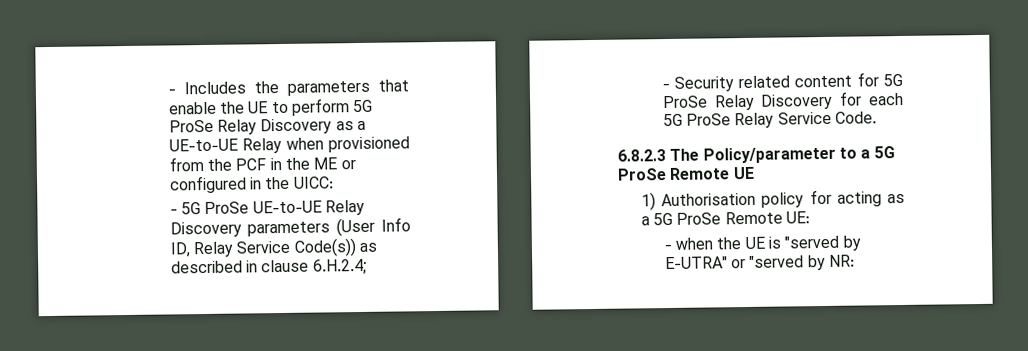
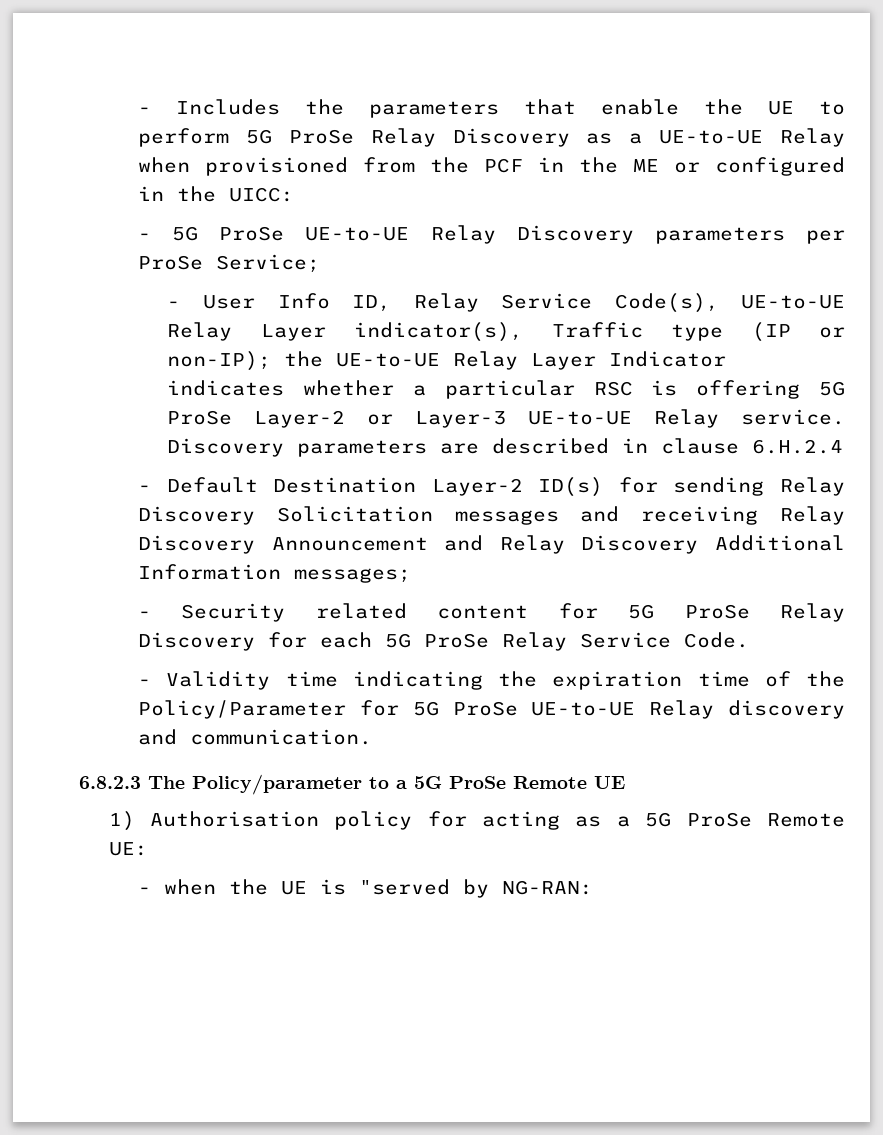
- - 5G ProSe UE-to-UE Relay Discovery parameters (User Info ID, Relay Service Code(s)) as described in clause 6.H.2.4;
+ - 5G ProSe UE-to-UE Relay Discovery parameters per ProSe Service;
+ - User Info ID, Relay Service Code(s), UE-to-UE Relay Layer indicator(s), Traffic type (IP or non-IP); the UE-to-UE Relay Layer Indicator indicates whether a particular RSC is offering 5G ProSe Layer-2 or Layer-3 UE-to-UE Relay service. Discovery parameters are described in clause 6.H.2.4
+ - Default Destination Layer-2 ID(s) for sending Relay Discovery Solicitation messages and receiving Relay Discovery Announcement and Relay Discovery Additional Information messages;
+ - Validity time indicating the expiration time of the Policy/Parameter for 5G ProSe UE-to-UE Relay discovery and communication.
- - when the UE is "served by E-UTRA" or "served by NR:
+ - when the UE is "served by NG-RAN:

